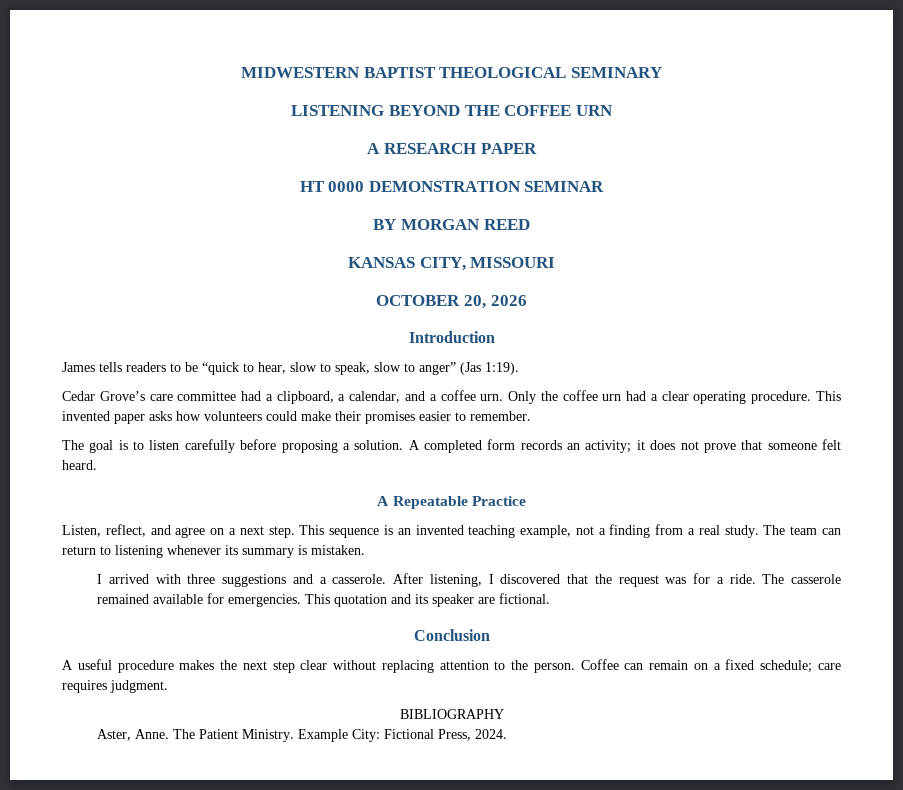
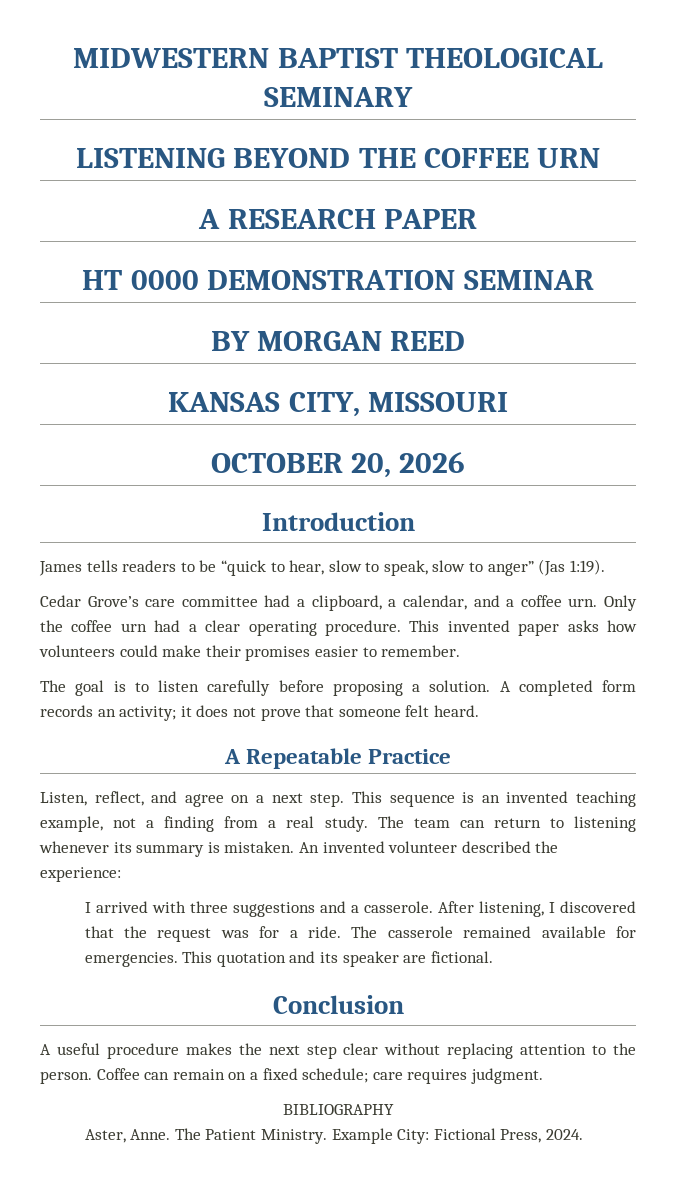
+ An invented volunteer described the experience:

